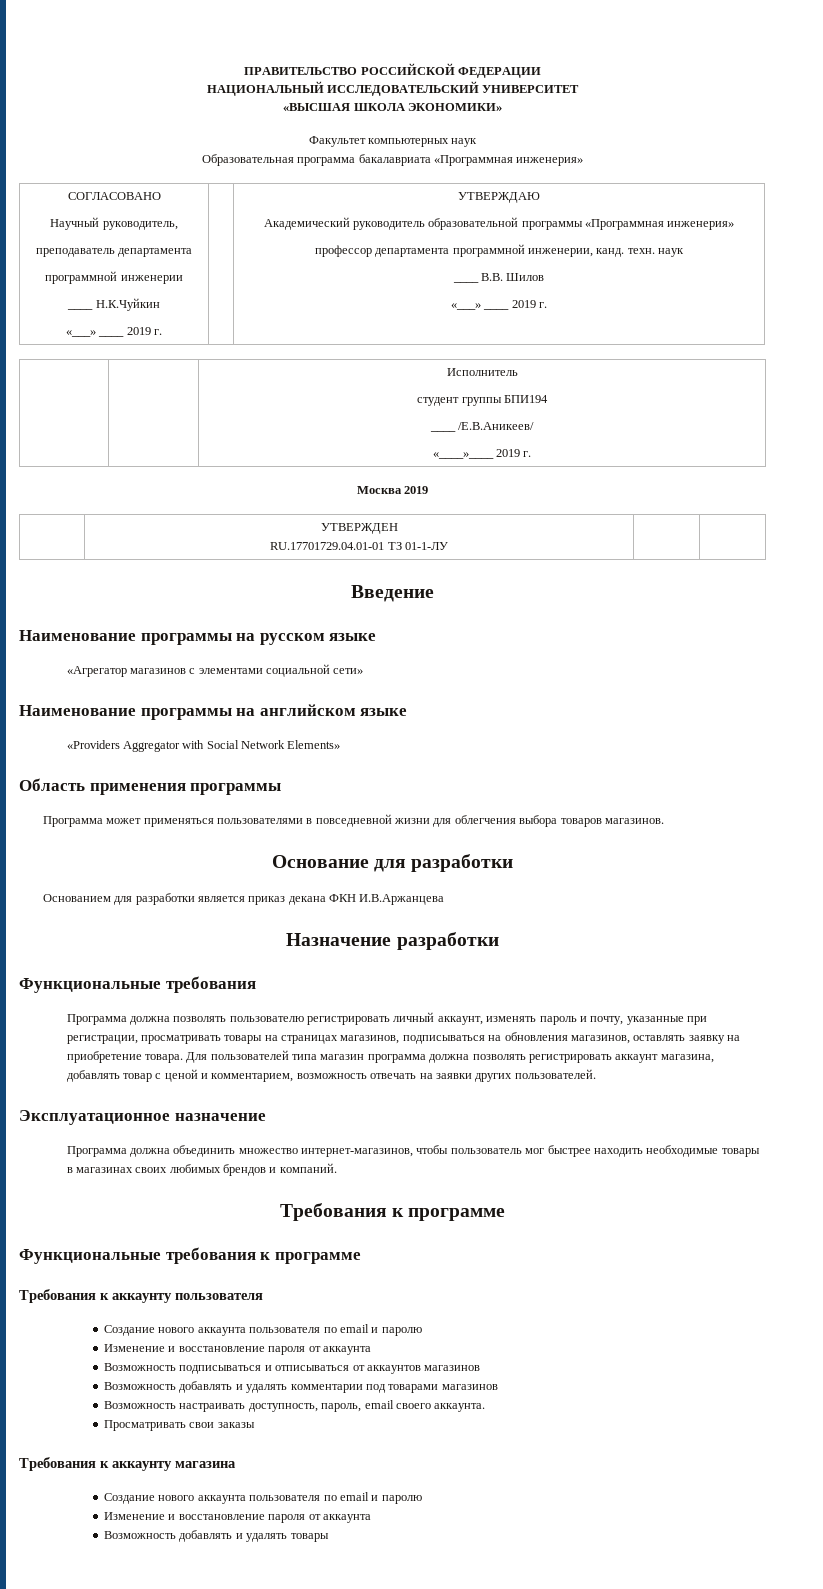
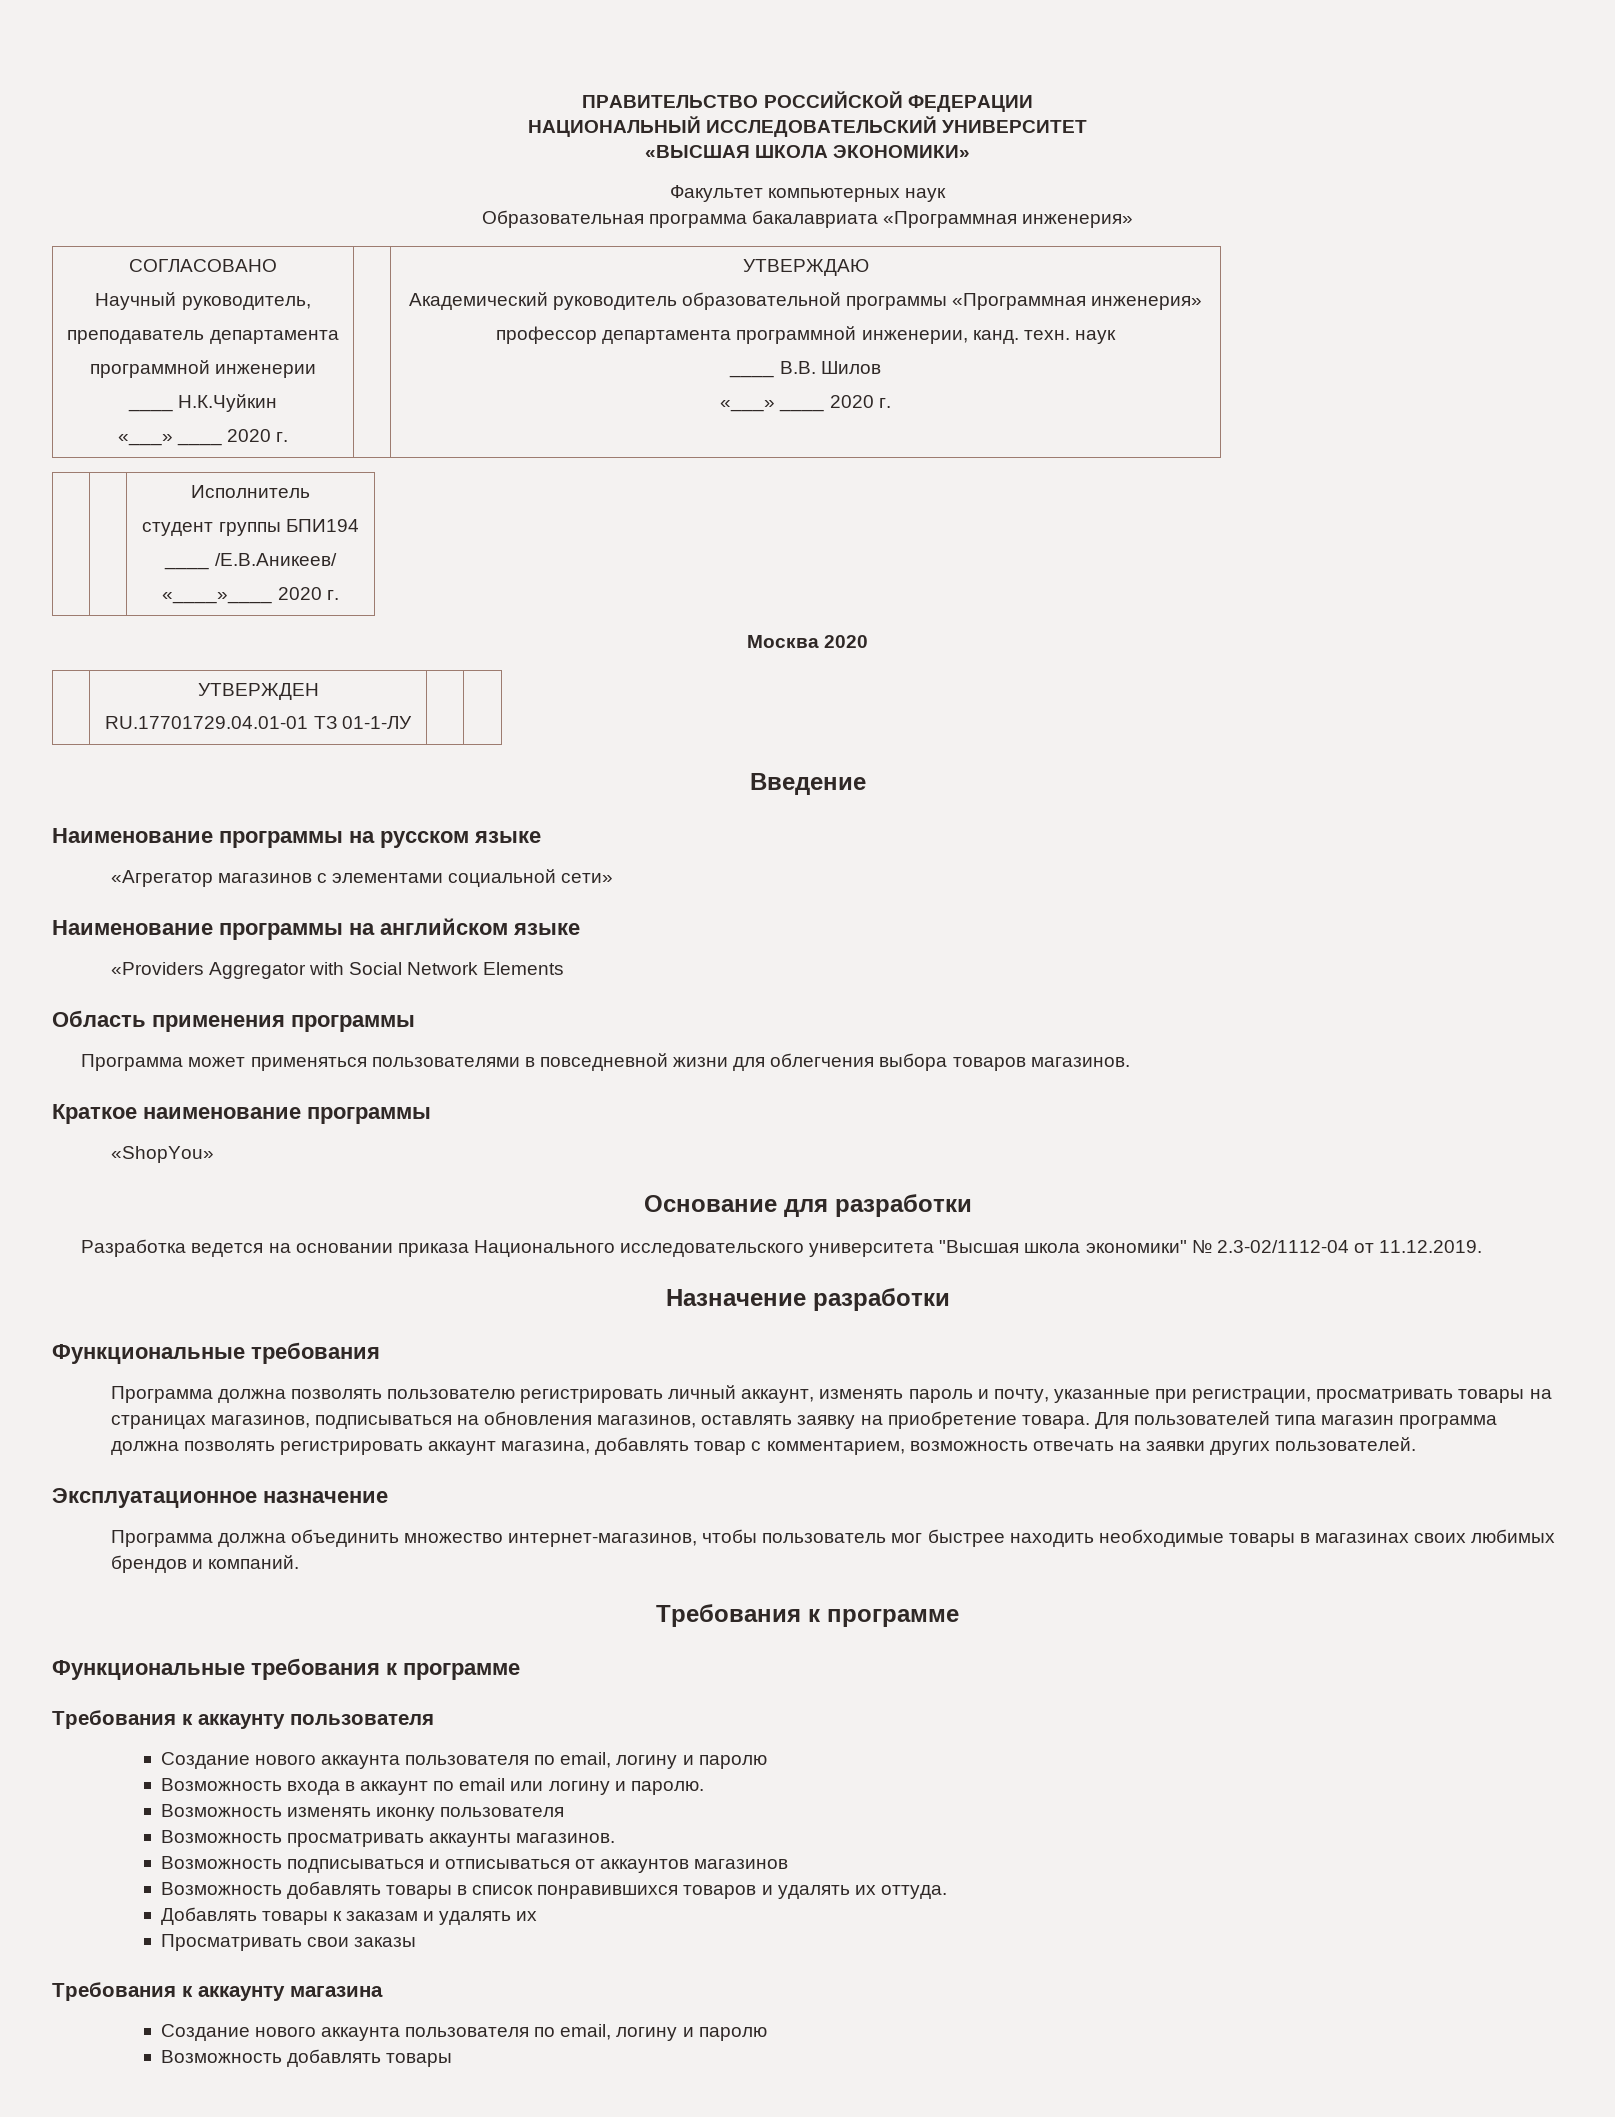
  СОГЛАСОВАНО
  Научный руководитель,
  преподаватель департамента
  программной инженерии
  ____ Н.К.Чуйкин
- «___» ____ 2019 г. | | УТВЕРЖДАЮ
+ «___» ____ 2020 г. | | УТВЕРЖДАЮ
  Академический руководитель образовательной программы «Программная инженерия»
  профессор департамента программной инженерии, канд. техн. наук
  ____ В.В. Шилов
- «___» ____ 2019 г.
+ «___» ____ 2020 г.
  | | Исполнитель
  студент группы БПИ194
  ____ /Е.В.Аникеев/
- «____»____ 2019 г.
+ «____»____ 2020 г.
- Москва 2019
+ Москва 2020
- «Providers Aggregator with Social Network Elements»
+ «Providers Aggregator with Social Network Elements
+ Краткое наименование программы
+ «ShopYou»
- Основанием для разработки является приказ декана ФКН И.В.Аржанцева
+ Разработка ведется на основании приказа Национального исследовательского университета "Высшая школа экономики" № 2.3-02/1112-04 от 11.12.2019.
- Для пользователей типа магазин программа должна позволять регистрировать аккаунт магазина, добавлять товар с ценой и комментарием, возможность отвечать на заявки других пользователей.
+ Для пользователей типа магазин программа должна позволять регистрировать аккаунт магазина, добавлять товар с комментарием, возможность отвечать на заявки других пользователей.
  Требования к аккаунту пользователя
- Создание нового аккаунта пользователя по email и паролю
- Изменение и восстановление пароля от аккаунта
+ Создание нового аккаунта пользователя по email, логину и паролю
+ Возможность входа в аккаунт по email или логину и паролю.
+ Возможность изменять иконку пользователя
+ Возможность просматривать аккаунты магазинов.
- Возможность добавлять и удалять комментарии под товарами магазинов
- Возможность настраивать доступность, пароль, email своего аккаунта.
+ Возможность добавлять товары в список понравившихся товаров и удалять их оттуда.
+ Добавлять товары к заказам и удалять их
  Требования к аккаунту магазина
- Создание нового аккаунта пользователя по email и паролю
- Изменение и восстановление пароля от аккаунта
- Возможность добавлять и удалять товары
+ Создание нового аккаунта пользователя по email, логину и паролю
+ Возможность добавлять товары

